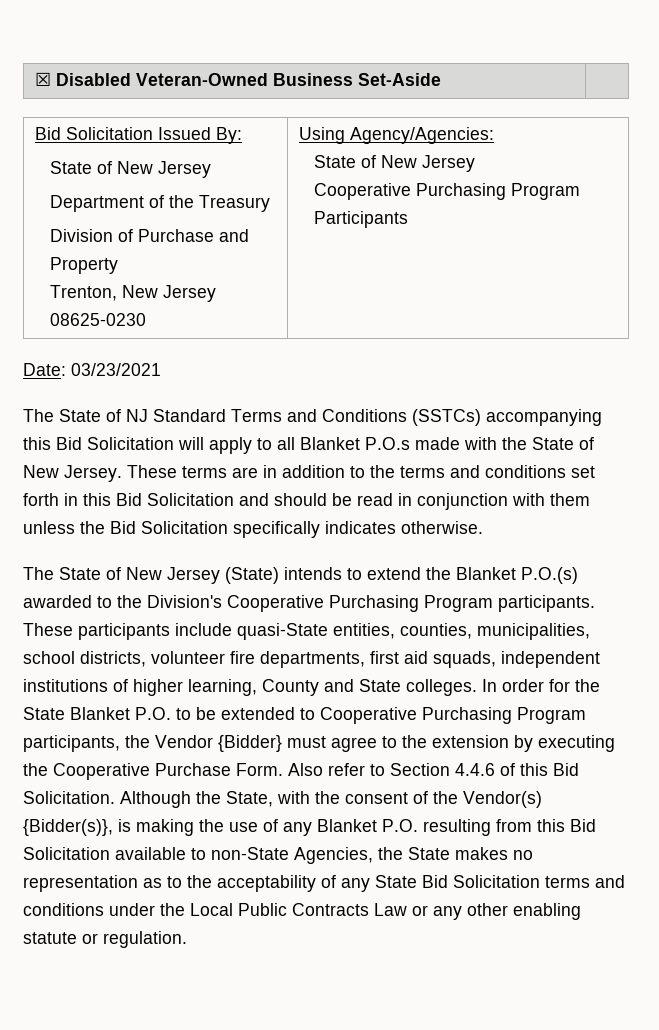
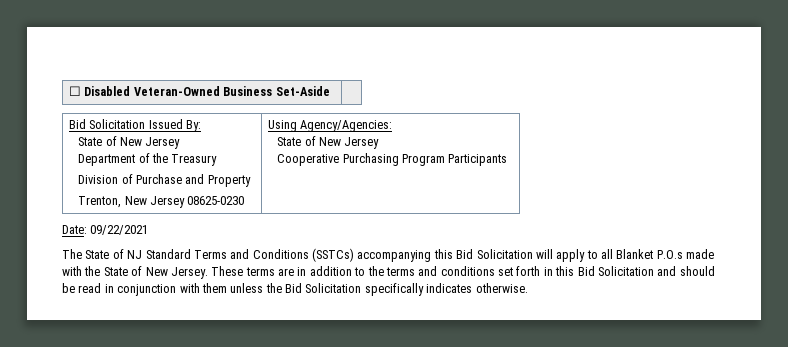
- ☒ Disabled Veteran-Owned Business Set-Aside |
+ ☐ Disabled Veteran-Owned Business Set-Aside |
- Date: 03/23/2021
+ Date: 09/22/2021
- The State of New Jersey (State) intends to extend the Blanket P.O.(s) awarded to the Division's Cooperative Purchasing Program participants. These participants include quasi-State entities, counties, municipalities, school districts, volunteer fire departments, first aid squads, independent institutions of higher learning, County and State colleges. In order for the State Blanket P.O. to be extended to Cooperative Purchasing Program participants, the Vendor {Bidder} must agree to the extension by executing the Cooperative Purchase Form. Also refer to Section 4.4.6 of this Bid Solicitation. Although the State, with the consent of the Vendor(s) {Bidder(s)}, is making the use of any Blanket P.O. resulting from this Bid Solicitation available to non-State Agencies, the State makes no representation as to the acceptability of any State Bid Solicitation terms and conditions under the Local Public Contracts Law or any other enabling statute or regulation.

